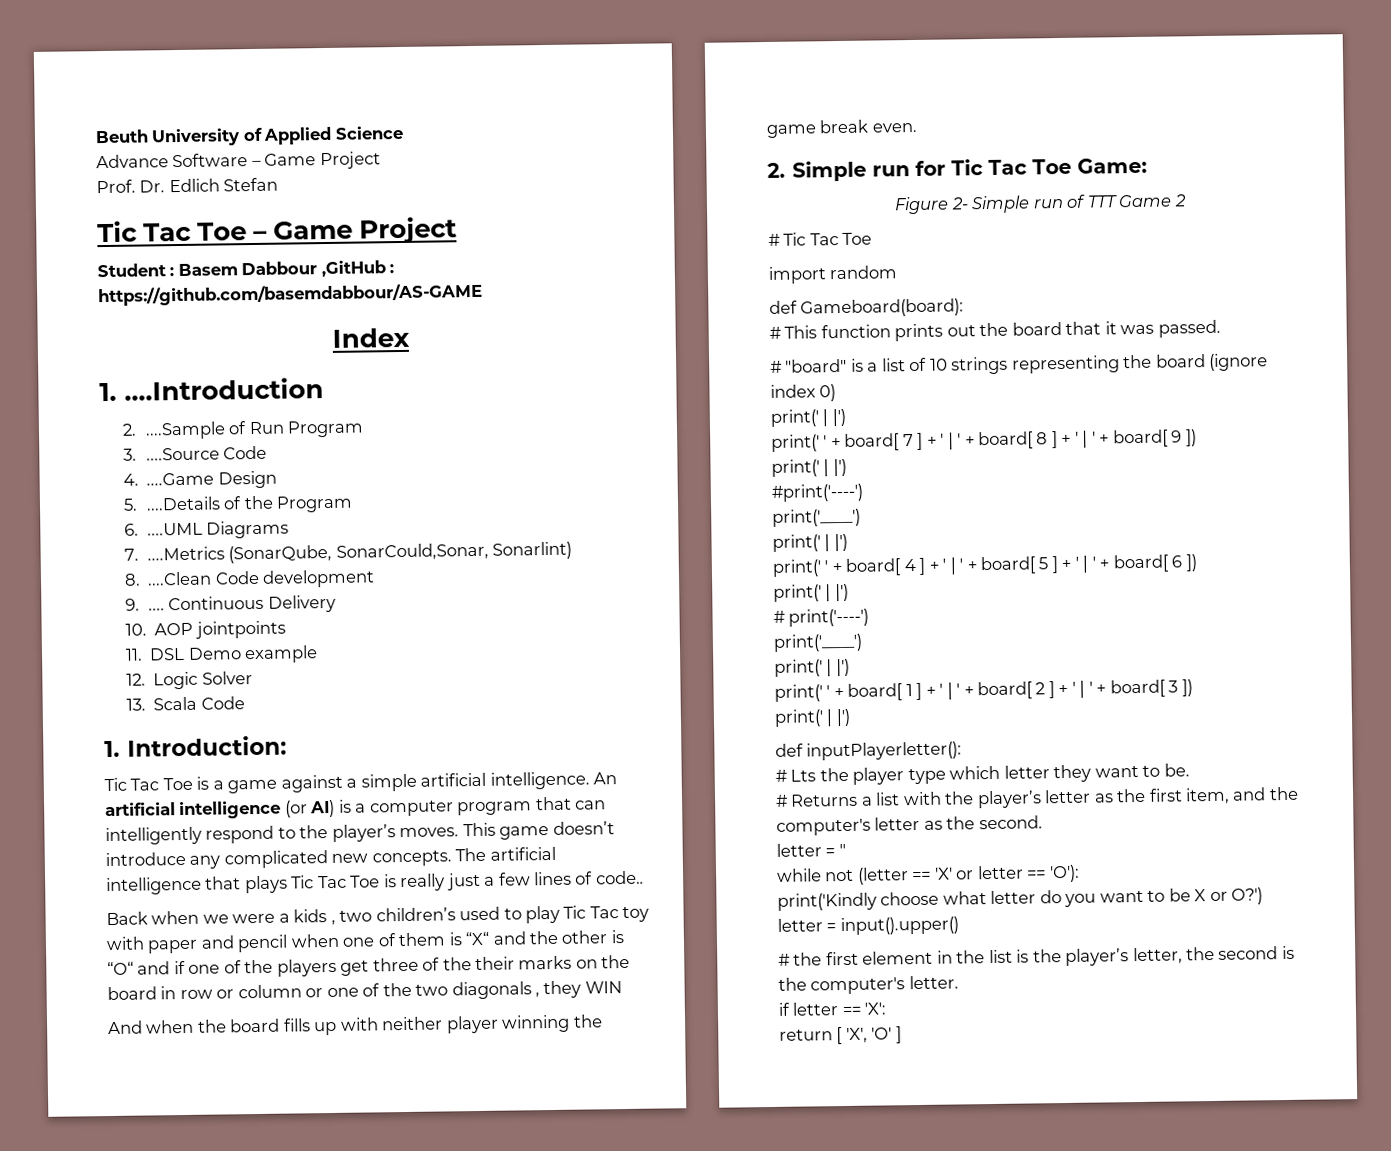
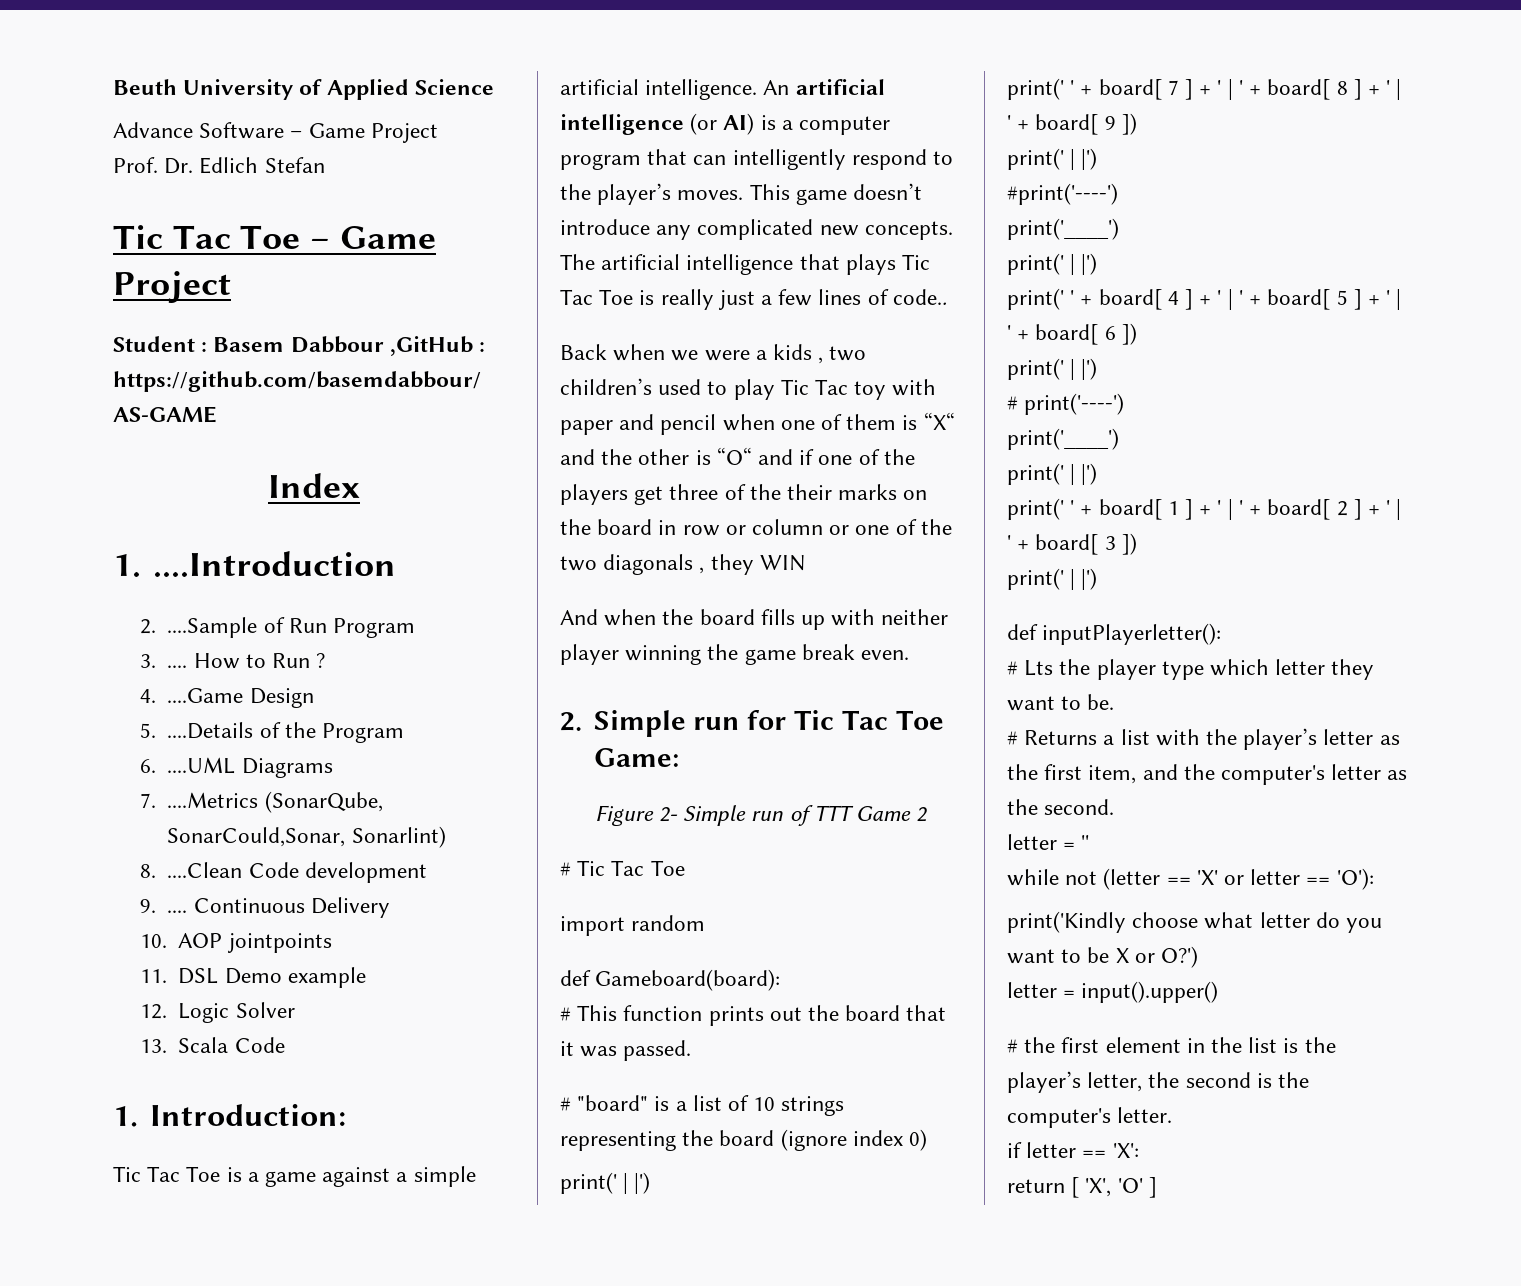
- 3. ....Source Code
+ 3. .... How to Run ?

